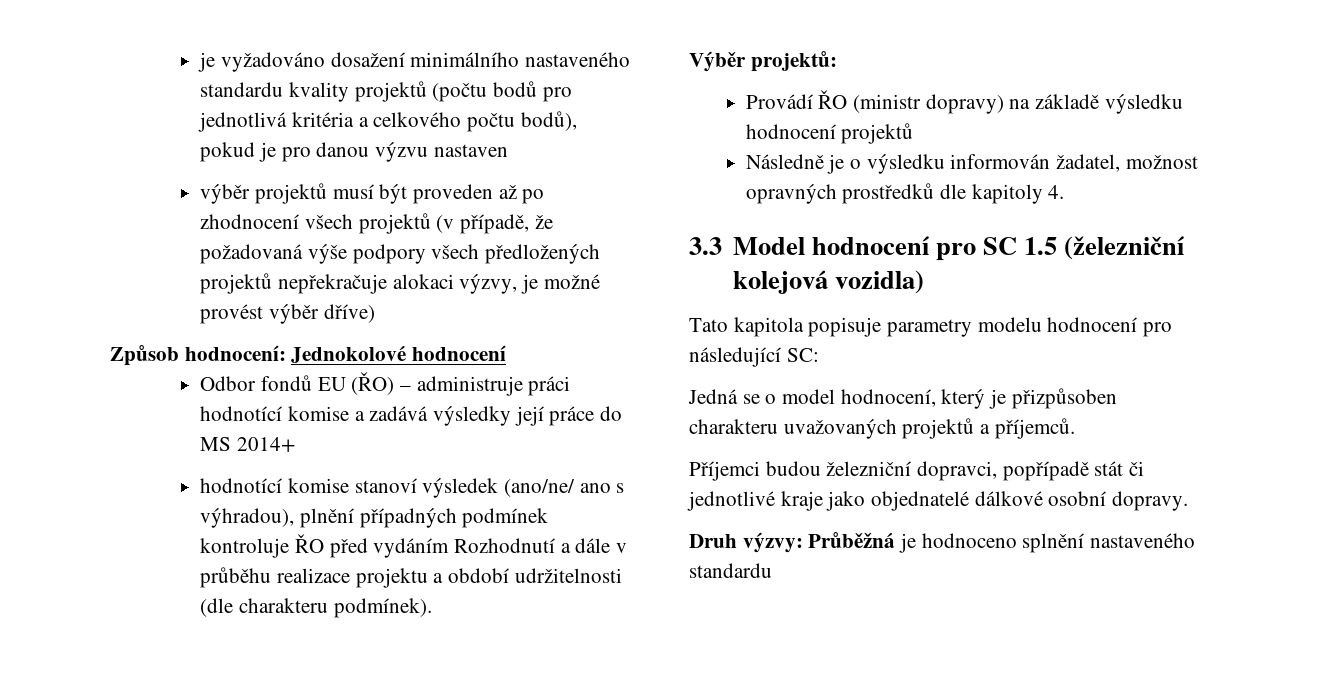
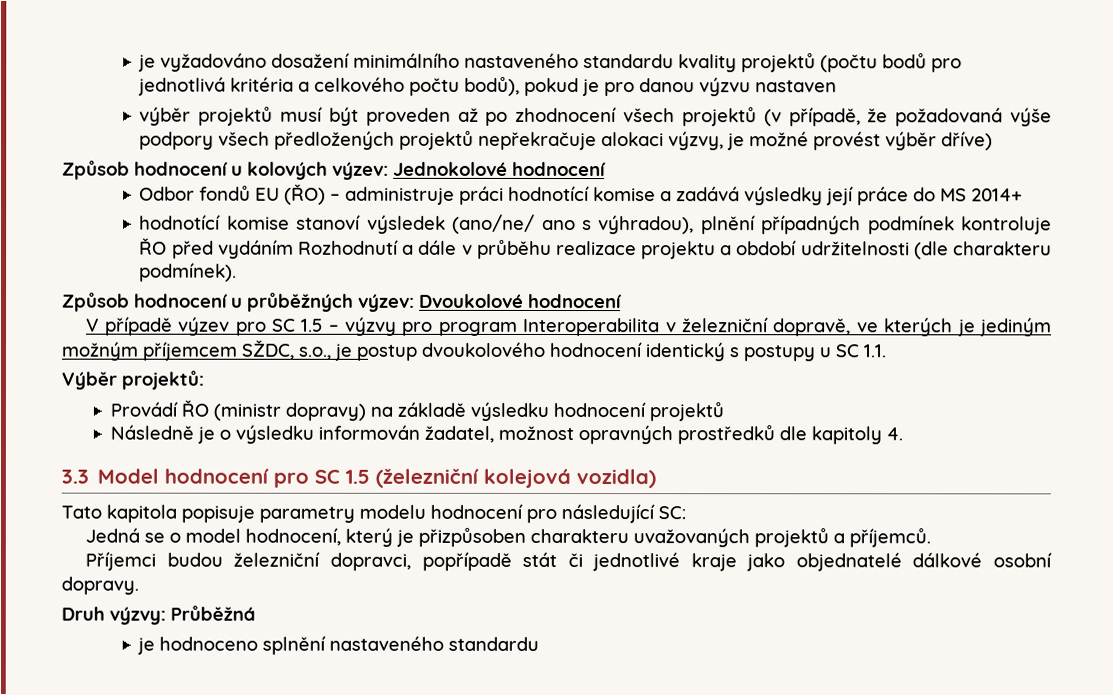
- Způsob hodnocení: Jednokolové hodnocení
+ Způsob hodnocení u kolových výzev: Jednokolové hodnocení
+ Způsob hodnocení u průběžných výzev: Dvoukolové hodnocení
+ V případě výzev pro SC 1.5 – výzvy pro program Interoperabilita v železniční dopravě, ve kterých je jediným možným příjemcem SŽDC, s.o., je postup dvoukolového hodnocení identický s postupy u SC 1.1.
- Druh výzvy: Průběžná je hodnoceno splnění nastaveného standardu
+ Druh výzvy: Průběžná
+ je hodnoceno splnění nastaveného standardu

